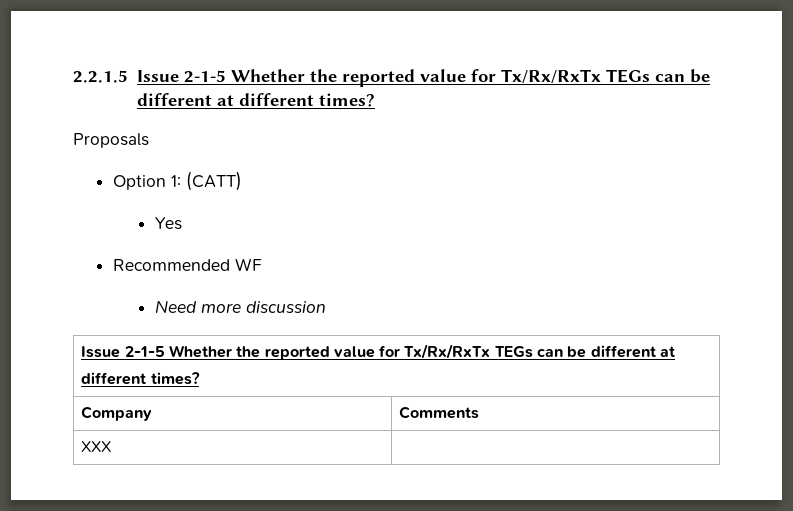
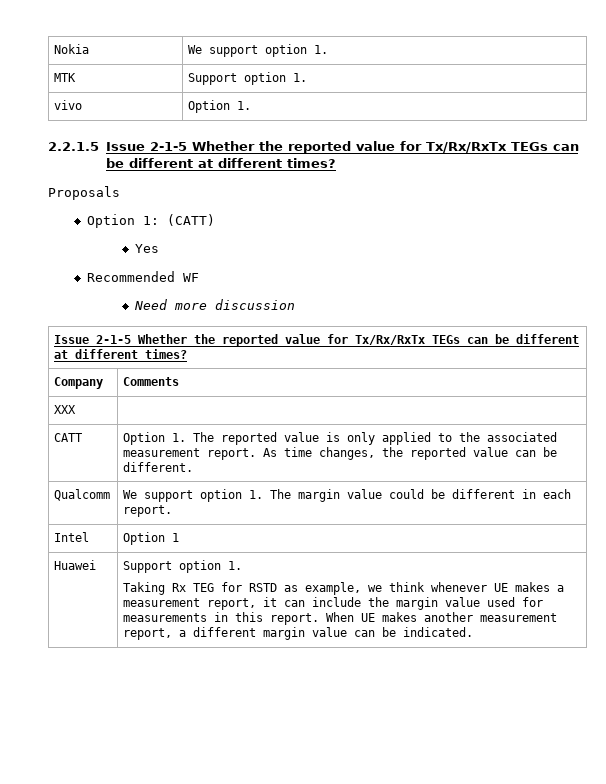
+ Nokia | We support option 1.
+ MTK | Support option 1.
+ vivo | Option 1.
+ CATT | Option 1. The reported value is only applied to the associated measurement report. As time changes, the reported value can be different.
+ Qualcomm | We support option 1. The margin value could be different in each report.
+ Intel | Option 1
+ Huawei | Support option 1.
+ Taking Rx TEG for RSTD as example, we think whenever UE makes a measurement report, it can include the margin value used for measurements in this report. When UE makes another measurement report, a different margin value can be indicated.

